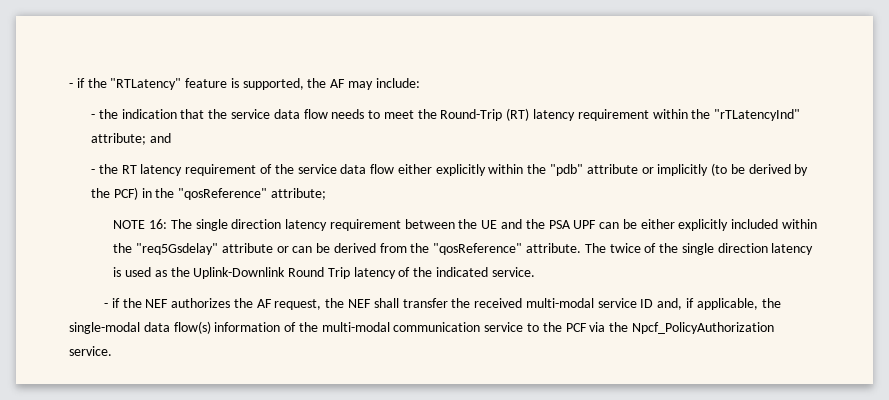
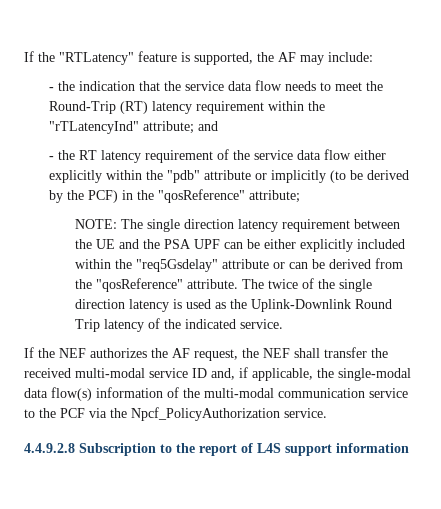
- - if the "RTLatency" feature is supported, the AF may include:
+ If the "RTLatency" feature is supported, the AF may include:
- NOTE 16: The single direction latency requirement between the UE and the PSA UPF can be either explicitly included within the "req5Gsdelay" attribute or can be derived from the "qosReference" attribute.
+ NOTE: The single direction latency requirement between the UE and the PSA UPF can be either explicitly included within the "req5Gsdelay" attribute or can be derived from the "qosReference" attribute.
- - if the NEF authorizes the AF request, the NEF shall transfer the received multi-modal service ID and, if applicable, the single-modal data flow(s) information of the multi-modal communication service to the PCF via the Npcf_PolicyAuthorization service.
+ If the NEF authorizes the AF request, the NEF shall transfer the received multi-modal service ID and, if applicable, the single-modal data flow(s) information of the multi-modal communication service to the PCF via the Npcf_PolicyAuthorization service.
+ 4.4.9.2.8 Subscription to the report of L4S support information

